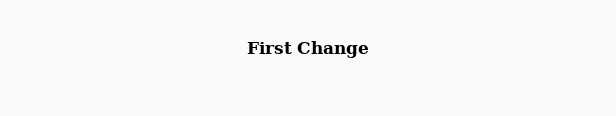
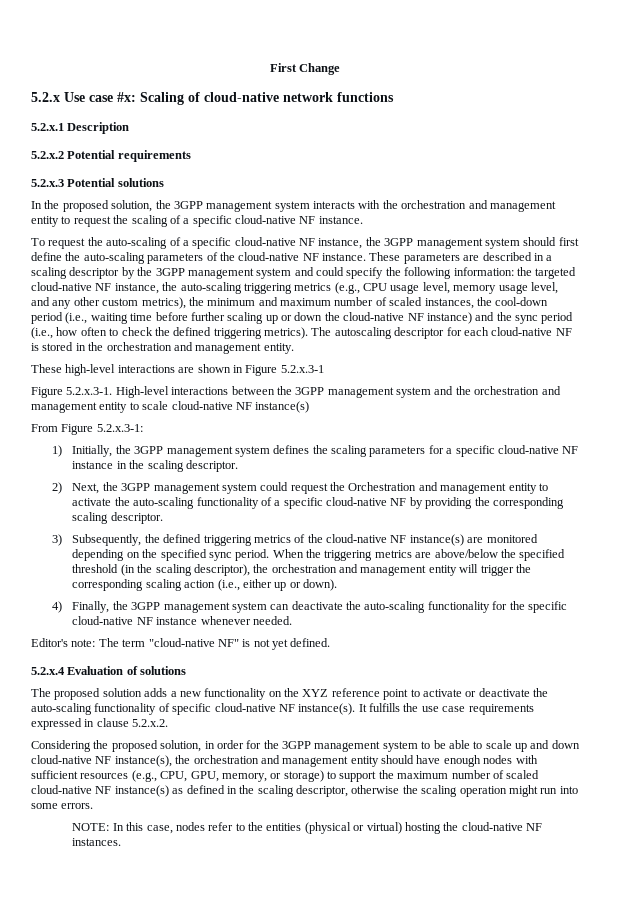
+ 5.2.x Use case #x: Scaling of cloud-native network functions
+ 5.2.x.1 Description
+ 5.2.x.2 Potential requirements
+ 5.2.x.3 Potential solutions
+ In the proposed solution, the 3GPP management system interacts with the orchestration and management entity to request the scaling of a specific cloud-native NF instance.
+ To request the auto-scaling of a specific cloud-native NF instance, the 3GPP management system should first define the auto-scaling parameters of the cloud-native NF instance. These parameters are described in a scaling descriptor by the 3GPP management system and could specify the following information: the targeted cloud-native NF instance, the auto-scaling triggering metrics (e.g., CPU usage level, memory usage level, and any other custom metrics), the minimum and maximum number of scaled instances, the cool-down period (i.e., waiting time before further scaling up or down the cloud-native NF instance) and the sync period (i.e., how often to check the defined triggering metrics). The autoscaling descriptor for each cloud-native NF is stored in the orchestration and management entity.
+ These high-level interactions are shown in Figure 5.2.x.3-1
+ Figure 5.2.x.3-1. High-level interactions between the 3GPP management system and the orchestration and management entity to scale cloud-native NF instance(s)
+ From Figure 5.2.x.3-1:
+ 1) Initially, the 3GPP management system defines the scaling parameters for a specific cloud-native NF instance in the scaling descriptor.
+ 2) Next, the 3GPP management system could request the Orchestration and management entity to activate the auto-scaling functionality of a specific cloud-native NF by providing the corresponding scaling descriptor.
+ 3) Subsequently, the defined triggering metrics of the cloud-native NF instance(s) are monitored depending on the specified sync period. When the triggering metrics are above/below the specified threshold (in the scaling descriptor), the orchestration and management entity will trigger the corresponding scaling action (i.e., either up or down).
+ 4) Finally, the 3GPP management system can deactivate the auto-scaling functionality for the specific cloud-native NF instance whenever needed.
+ Editor's note: The term "cloud-native NF" is not yet defined.
+ 5.2.x.4 Evaluation of solutions
+ The proposed solution adds a new functionality on the XYZ reference point to activate or deactivate the auto-scaling functionality of specific cloud-native NF instance(s). It fulfills the use case requirements expressed in clause 5.2.x.2.
+ Considering the proposed solution, in order for the 3GPP management system to be able to scale up and down cloud-native NF instance(s), the orchestration and management entity should have enough nodes with sufficient resources (e.g., CPU, GPU, memory, or storage) to support the maximum number of scaled cloud-native NF instance(s) as defined in the scaling descriptor, otherwise the scaling operation might run into some errors.
+ NOTE: In this case, nodes refer to the entities (physical or virtual) hosting the cloud-native NF instances.

